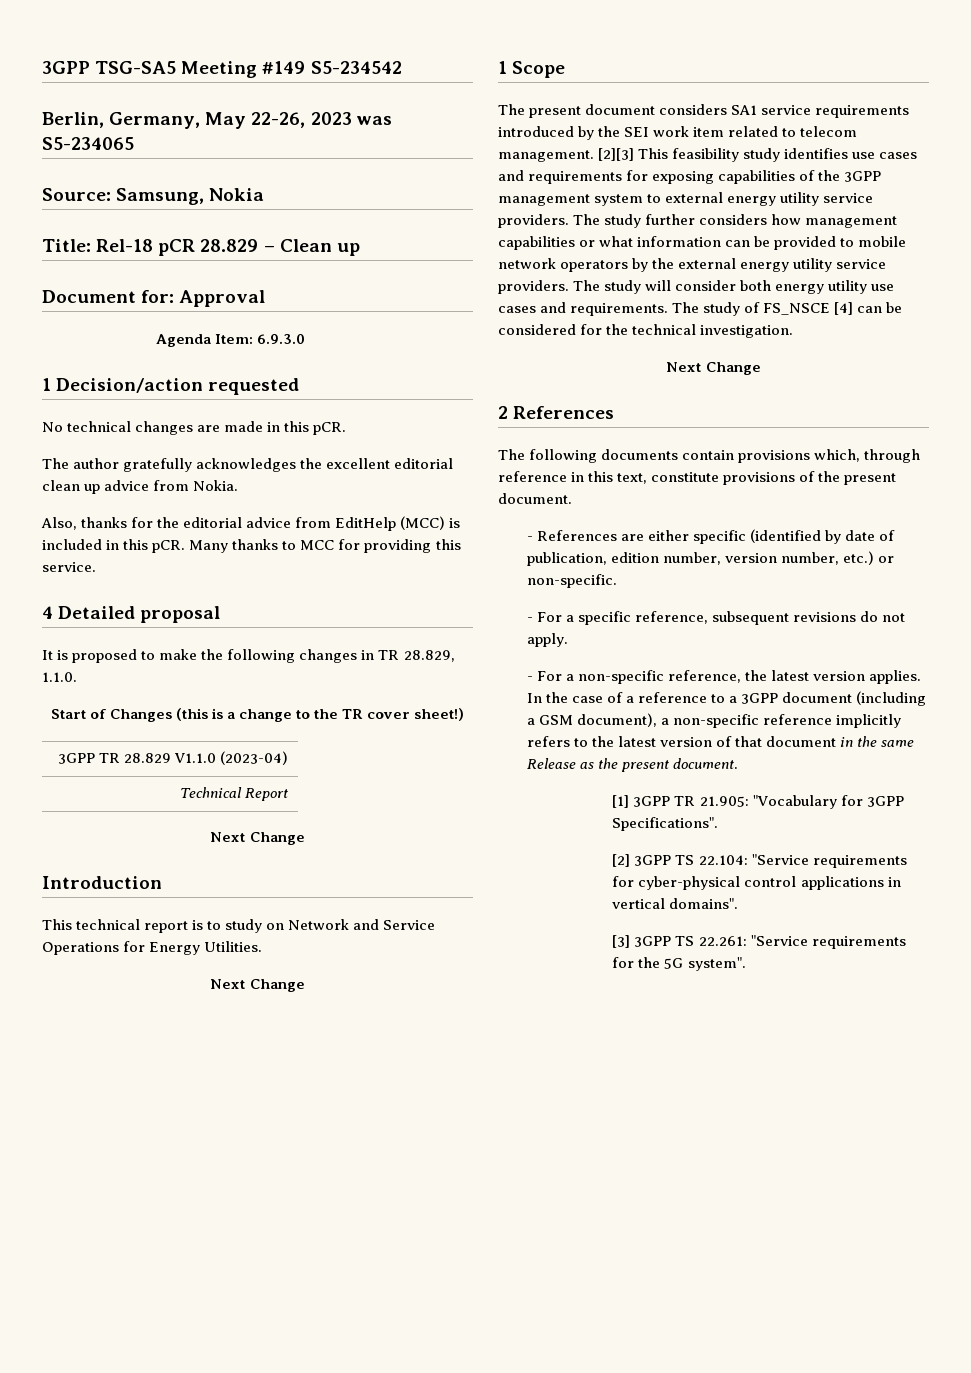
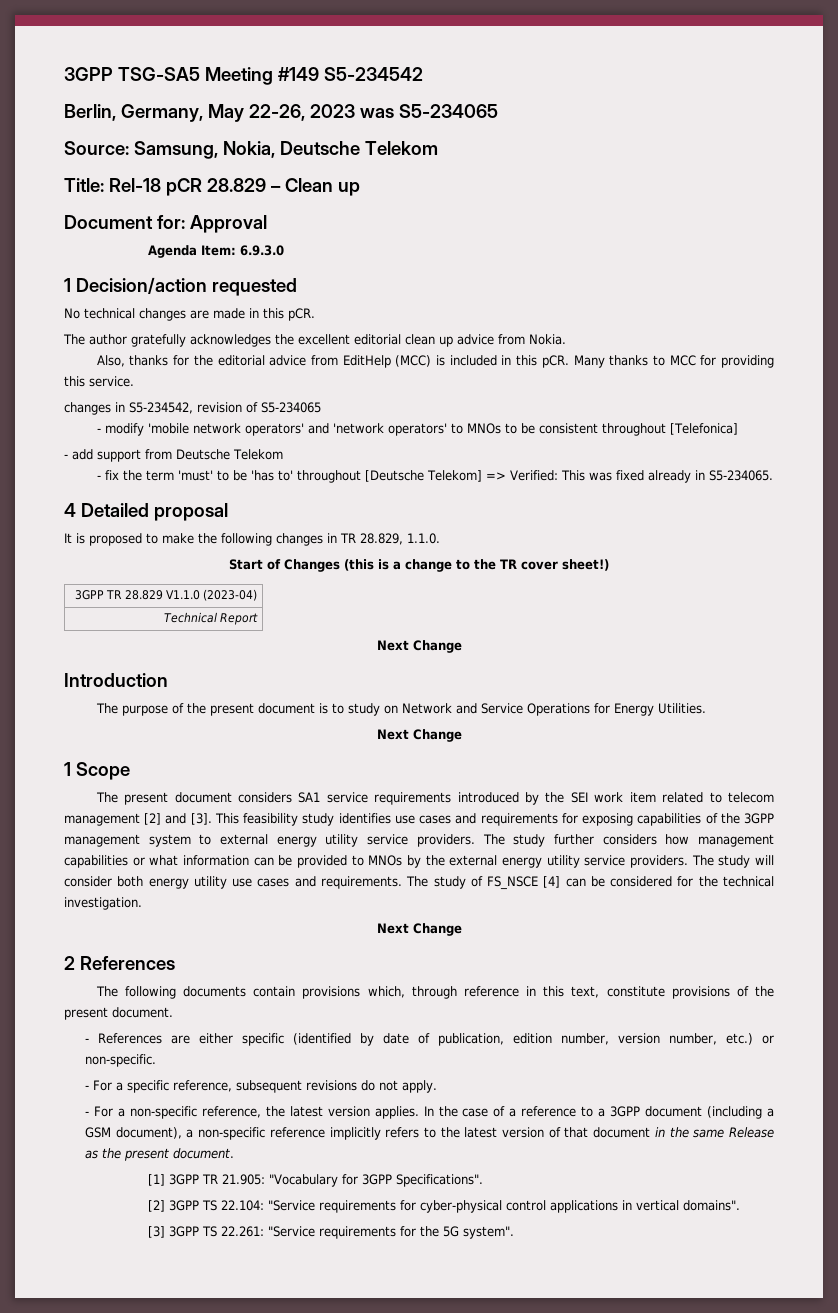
- Source: Samsung, Nokia
+ Source: Samsung, Nokia, Deutsche Telekom
+ changes in S5-234542, revision of S5-234065
+ - modify 'mobile network operators' and 'network operators' to MNOs to be consistent throughout [Telefonica]
+ - add support from Deutsche Telekom
+ - fix the term 'must' to be 'has to' throughout [Deutsche Telekom] => Verified: This was fixed already in S5-234065.
- This technical report is to study on Network and Service Operations for Energy Utilities.
+ The purpose of the present document is to study on Network and Service Operations for Energy Utilities.
- The present document considers SA1 service requirements introduced by the SEI work item related to telecom management. [2][3] This feasibility study identifies use cases and requirements for exposing capabilities of the 3GPP management system to external energy utility service providers.
+ The present document considers SA1 service requirements introduced by the SEI work item related to telecom management [2] and [3]. This feasibility study identifies use cases and requirements for exposing capabilities of the 3GPP management system to external energy utility service providers.
- The study further considers how management capabilities or what information can be provided to mobile network operators by the external energy utility service providers.
+ The study further considers how management capabilities or what information can be provided to MNOs by the external energy utility service providers.

